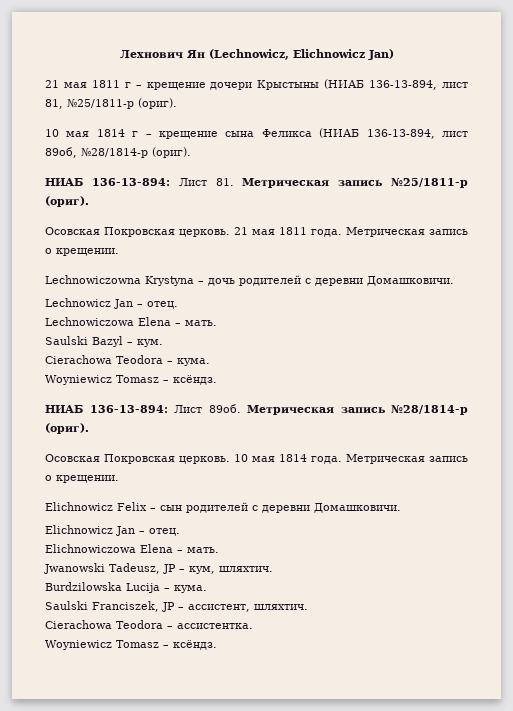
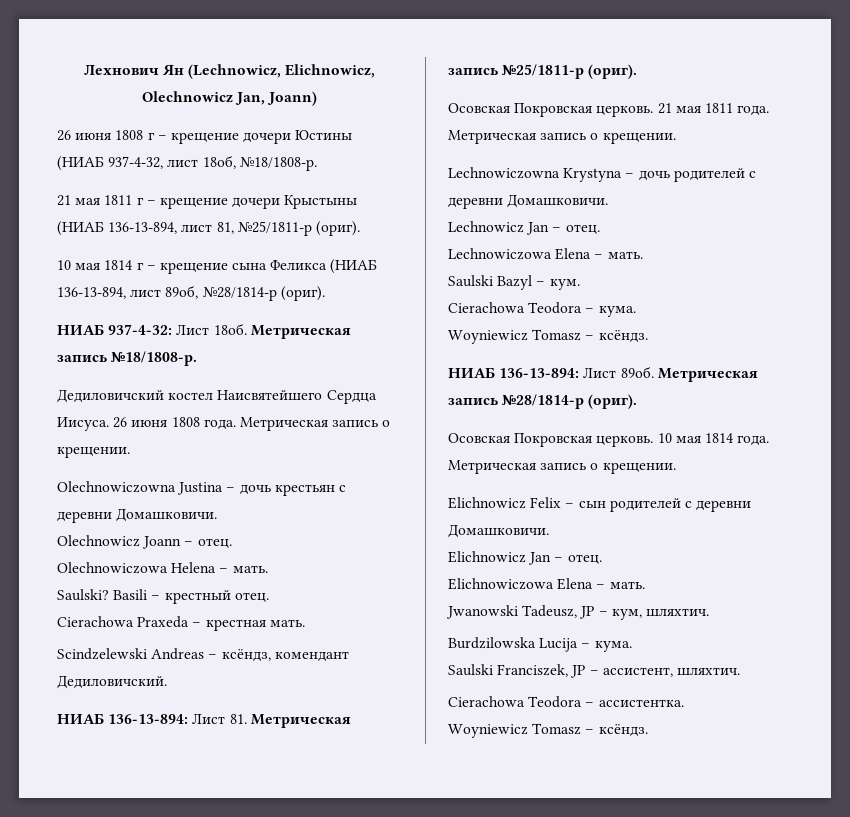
- Лехнович Ян (Lechnowicz, Elichnowicz Jan)
+ Лехнович Ян (Lechnowicz, Elichnowicz, Olechnowicz Jan, Joann)
+ 26 июня 1808 г – крещение дочери Юстины (НИАБ 937-4-32, лист 18об, №18/1808-р.
+ НИАБ 937-4-32: Лист 18об. Метрическая запись №18/1808-р.
+ Дедиловичский костел Наисвятейшего Сердца Иисуса. 26 июня 1808 года. Метрическая запись о крещении.
+ Olechnowiczowna Justina – дочь крестьян с деревни Домашковичи.
+ Olechnowicz Joann – отец.
+ Olechnowiczowa Helena – мать.
+ Saulski? Basili – крестный отец.
+ Cierachowa Praxeda – крестная мать.
+ Scindzelewski Andreas – ксёндз, комендант Дедиловичский.

